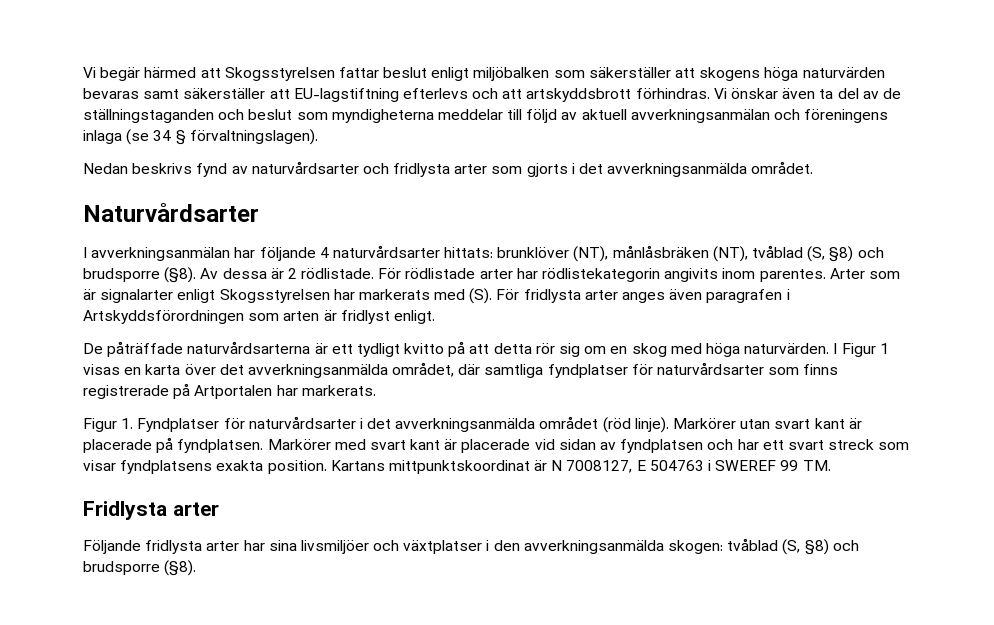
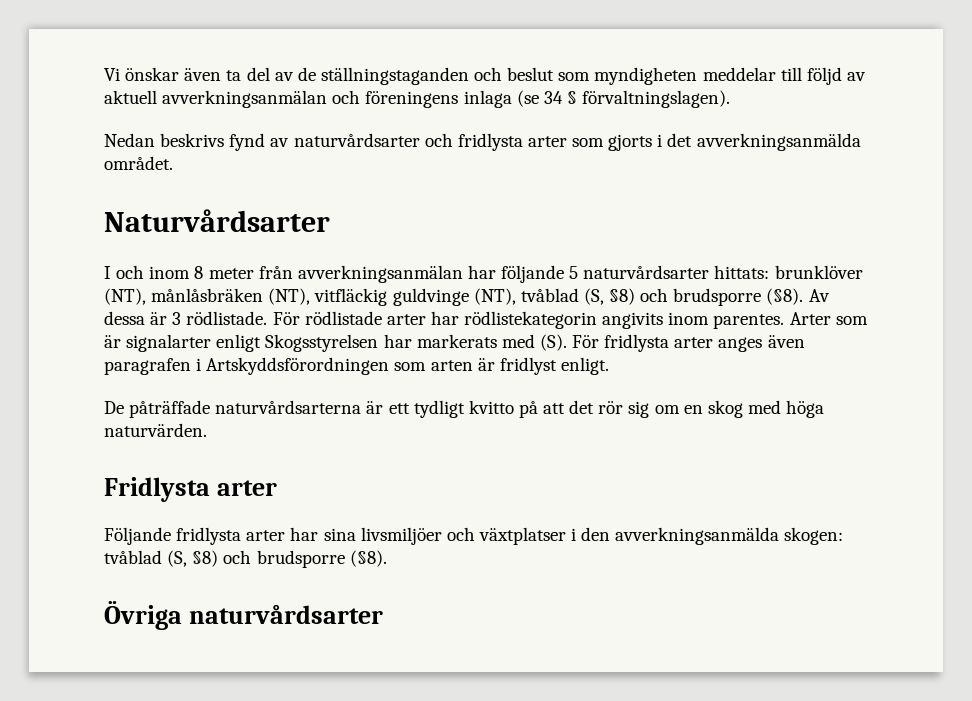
- Vi begär härmed att Skogsstyrelsen fattar beslut enligt miljöbalken som säkerställer att skogens höga naturvärden bevaras samt säkerställer att EU-lagstiftning efterlevs och att artskyddsbrott förhindras. Vi önskar även ta del av de ställningstaganden och beslut som myndigheterna meddelar till följd av aktuell avverkningsanmälan och föreningens inlaga (se 34 § förvaltningslagen).
+ Vi önskar även ta del av de ställningstaganden och beslut som myndigheten meddelar till följd av aktuell avverkningsanmälan och föreningens inlaga (se 34 § förvaltningslagen).
- I avverkningsanmälan har följande 4 naturvårdsarter hittats: brunklöver (NT), månlåsbräken (NT), tvåblad (S, §8) och brudsporre (§8).
+ I och inom 8 meter från avverkningsanmälan har följande 5 naturvårdsarter hittats: brunklöver (NT), månlåsbräken (NT), vitfläckig guldvinge (NT), tvåblad (S, §8) och brudsporre (§8).
- Av dessa är 2 rödlistade.
+ Av dessa är 3 rödlistade.
- De påträffade naturvårdsarterna är ett tydligt kvitto på att detta rör sig om en skog med höga naturvärden. I Figur 1 visas en karta över det avverkningsanmälda området, där samtliga fyndplatser för naturvårdsarter som finns registrerade på Artportalen har markerats.
- Figur 1. Fyndplatser för naturvårdsarter i det avverkningsanmälda området (röd linje). Markörer utan svart kant är placerade på fyndplatsen. Markörer med svart kant är placerade vid sidan av fyndplatsen och har ett svart streck som visar fyndplatsens exakta position. Kartans mittpunktskoordinat är N 7008127, E 504763 i SWEREF 99 TM.
+ De påträffade naturvårdsarterna är ett tydligt kvitto på att det rör sig om en skog med höga naturvärden.
+ Övriga naturvårdsarter

